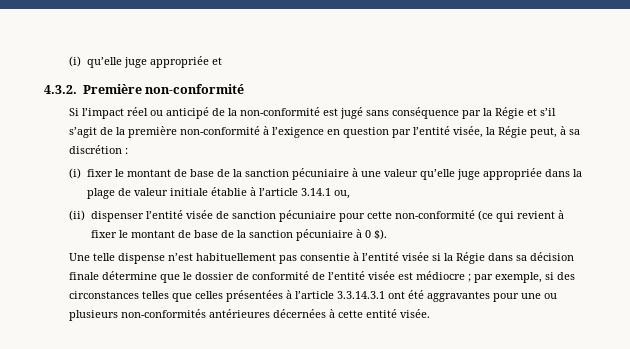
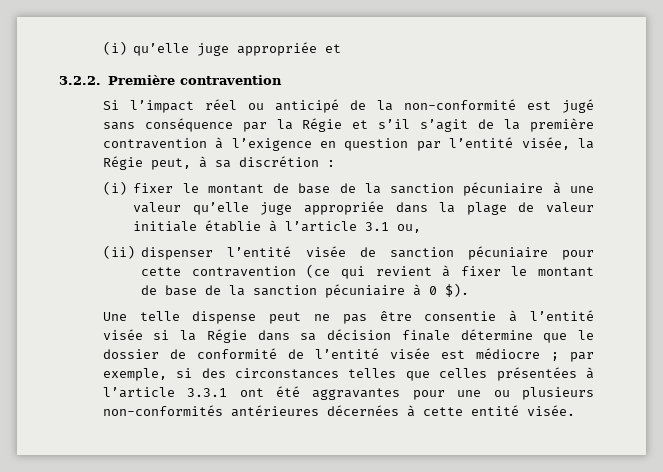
- 4.3.2. Première non-conformité
+ 3.2.2. Première contravention
- Si l’impact réel ou anticipé de la non-conformité est jugé sans conséquence par la Régie et s’il s’agit de la première non-conformité à l’exigence en question par l’entité visée, la Régie peut, à sa discrétion :
+ Si l’impact réel ou anticipé de la non-conformité est jugé sans conséquence par la Régie et s’il s’agit de la première contravention à l’exigence en question par l’entité visée, la Régie peut, à sa discrétion :
- (i) fixer le montant de base de la sanction pécuniaire à une valeur qu’elle juge appropriée dans la plage de valeur initiale établie à l’article 3.14.1 ou,
+ (i) fixer le montant de base de la sanction pécuniaire à une valeur qu’elle juge appropriée dans la plage de valeur initiale établie à l’article 3.1 ou,
- (ii) dispenser l’entité visée de sanction pécuniaire pour cette non-conformité (ce qui revient à fixer le montant de base de la sanction pécuniaire à 0 $).
+ (ii) dispenser l’entité visée de sanction pécuniaire pour cette contravention (ce qui revient à fixer le montant de base de la sanction pécuniaire à 0 $).
- Une telle dispense n’est habituellement pas consentie à l’entité visée si la Régie dans sa décision finale détermine que le dossier de conformité de l’entité visée est médiocre ; par exemple, si des circonstances telles que celles présentées à l’article 3.3.14.3.1 ont été aggravantes pour une ou plusieurs non-conformités antérieures décernées à cette entité visée.
+ Une telle dispense peut ne pas être consentie à l’entité visée si la Régie dans sa décision finale détermine que le dossier de conformité de l’entité visée est médiocre ; par exemple, si des circonstances telles que celles présentées à l’article 3.3.1 ont été aggravantes pour une ou plusieurs non-conformités antérieures décernées à cette entité visée.

